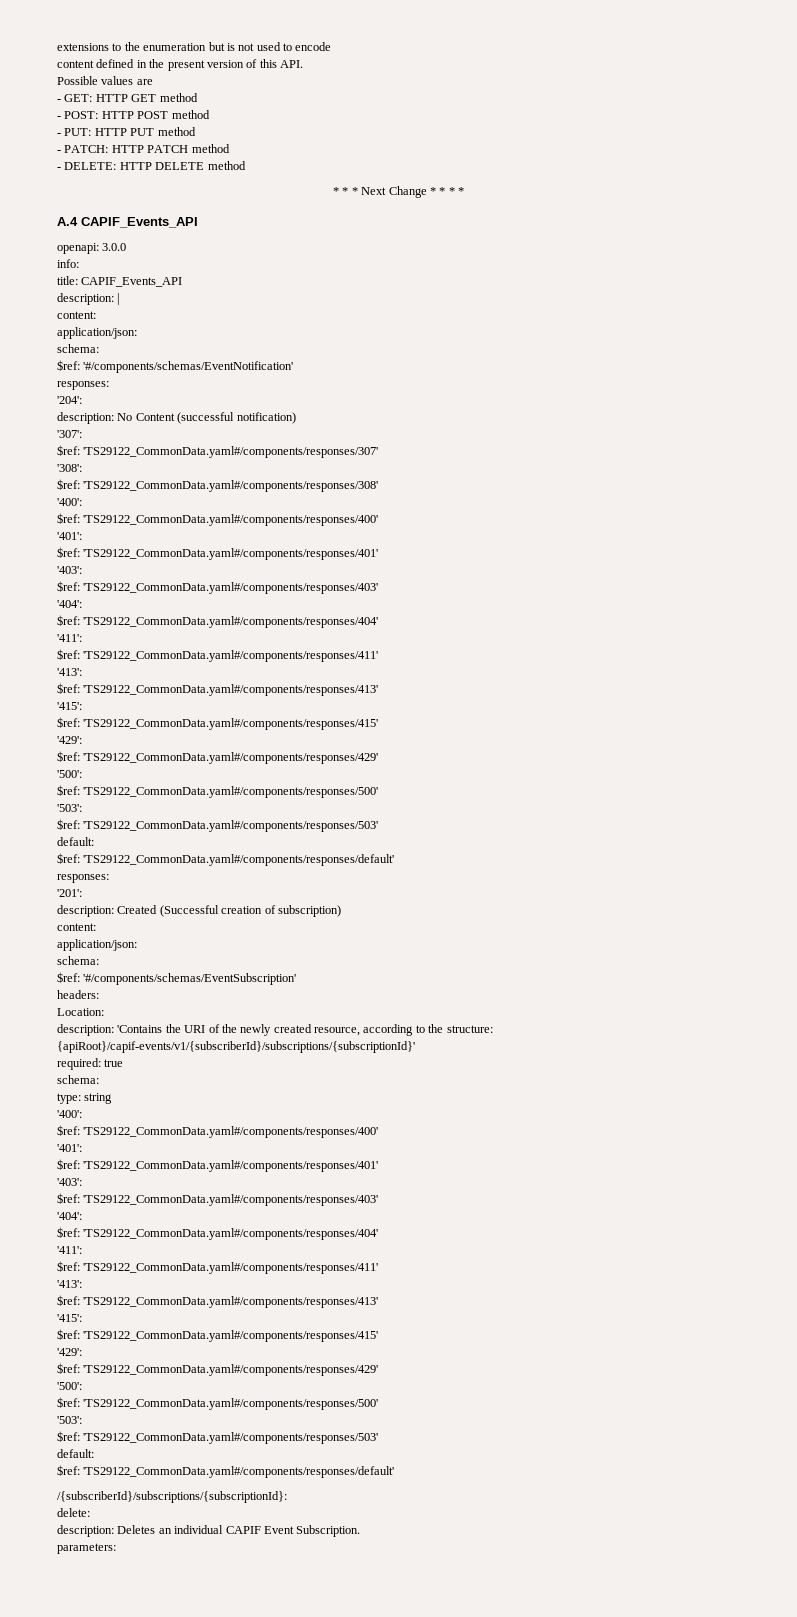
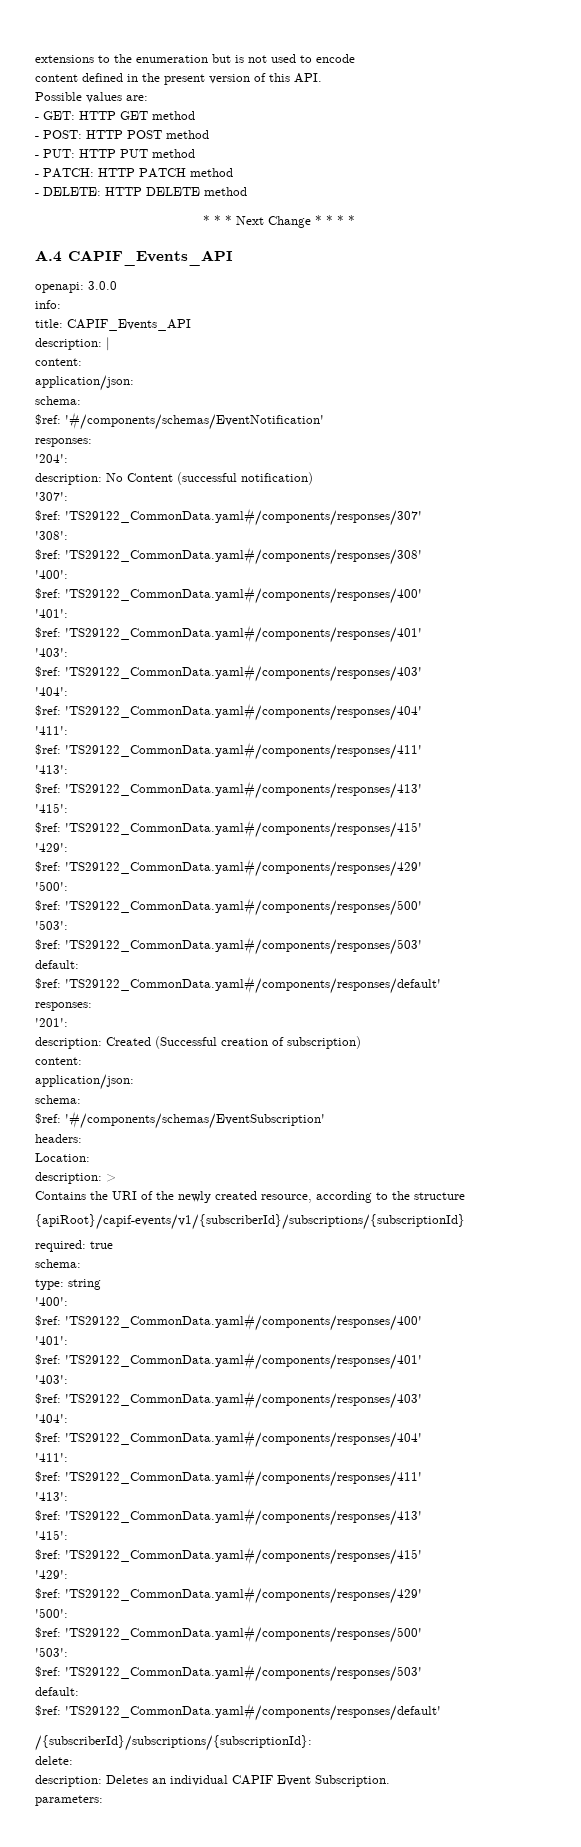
- Possible values are
+ Possible values are:
- description: 'Contains the URI of the newly created resource, according to the structure: {apiRoot}/capif-events/v1/{subscriberId}/subscriptions/{subscriptionId}'
+ description: >
+ Contains the URI of the newly created resource, according to the structure
+ {apiRoot}/capif-events/v1/{subscriberId}/subscriptions/{subscriptionId}

